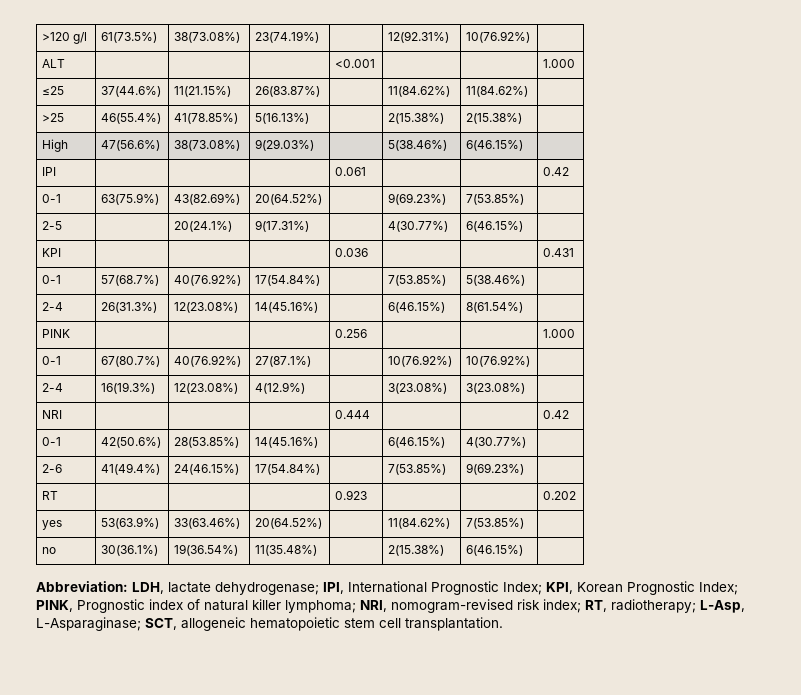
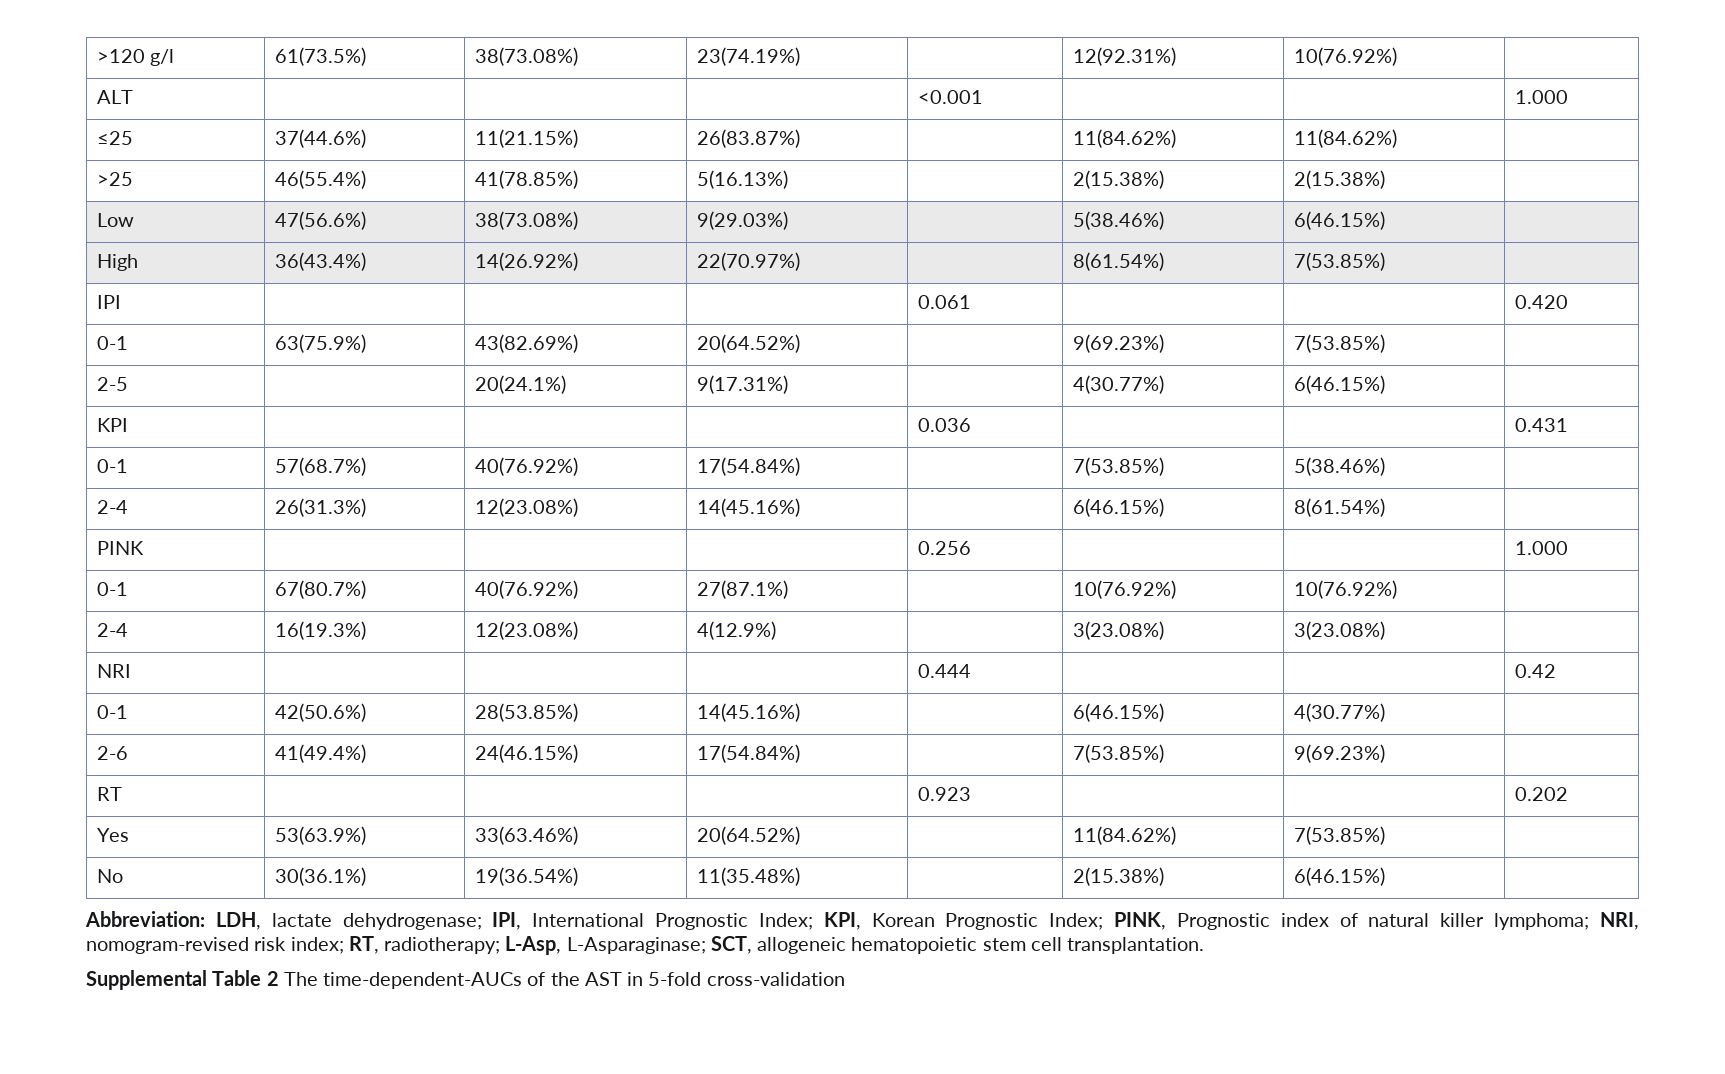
- High | 47(56.6%) | 38(73.08%) | 9(29.03%) | | 5(38.46%) | 6(46.15%) |
+ Low | 47(56.6%) | 38(73.08%) | 9(29.03%) | | 5(38.46%) | 6(46.15%) |
+ High | 36(43.4%) | 14(26.92%) | 22(70.97%) | | 8(61.54%) | 7(53.85%) |
- IPI | | | | 0.061 | | | 0.42
+ IPI | | | | 0.061 | | | 0.420
- yes | 53(63.9%) | 33(63.46%) | 20(64.52%) | | 11(84.62%) | 7(53.85%) |
+ Yes | 53(63.9%) | 33(63.46%) | 20(64.52%) | | 11(84.62%) | 7(53.85%) |
- no | 30(36.1%) | 19(36.54%) | 11(35.48%) | | 2(15.38%) | 6(46.15%) |
+ No | 30(36.1%) | 19(36.54%) | 11(35.48%) | | 2(15.38%) | 6(46.15%) |
+ Supplemental Table 2 The time-dependent-AUCs of the AST in 5-fold cross-validation

